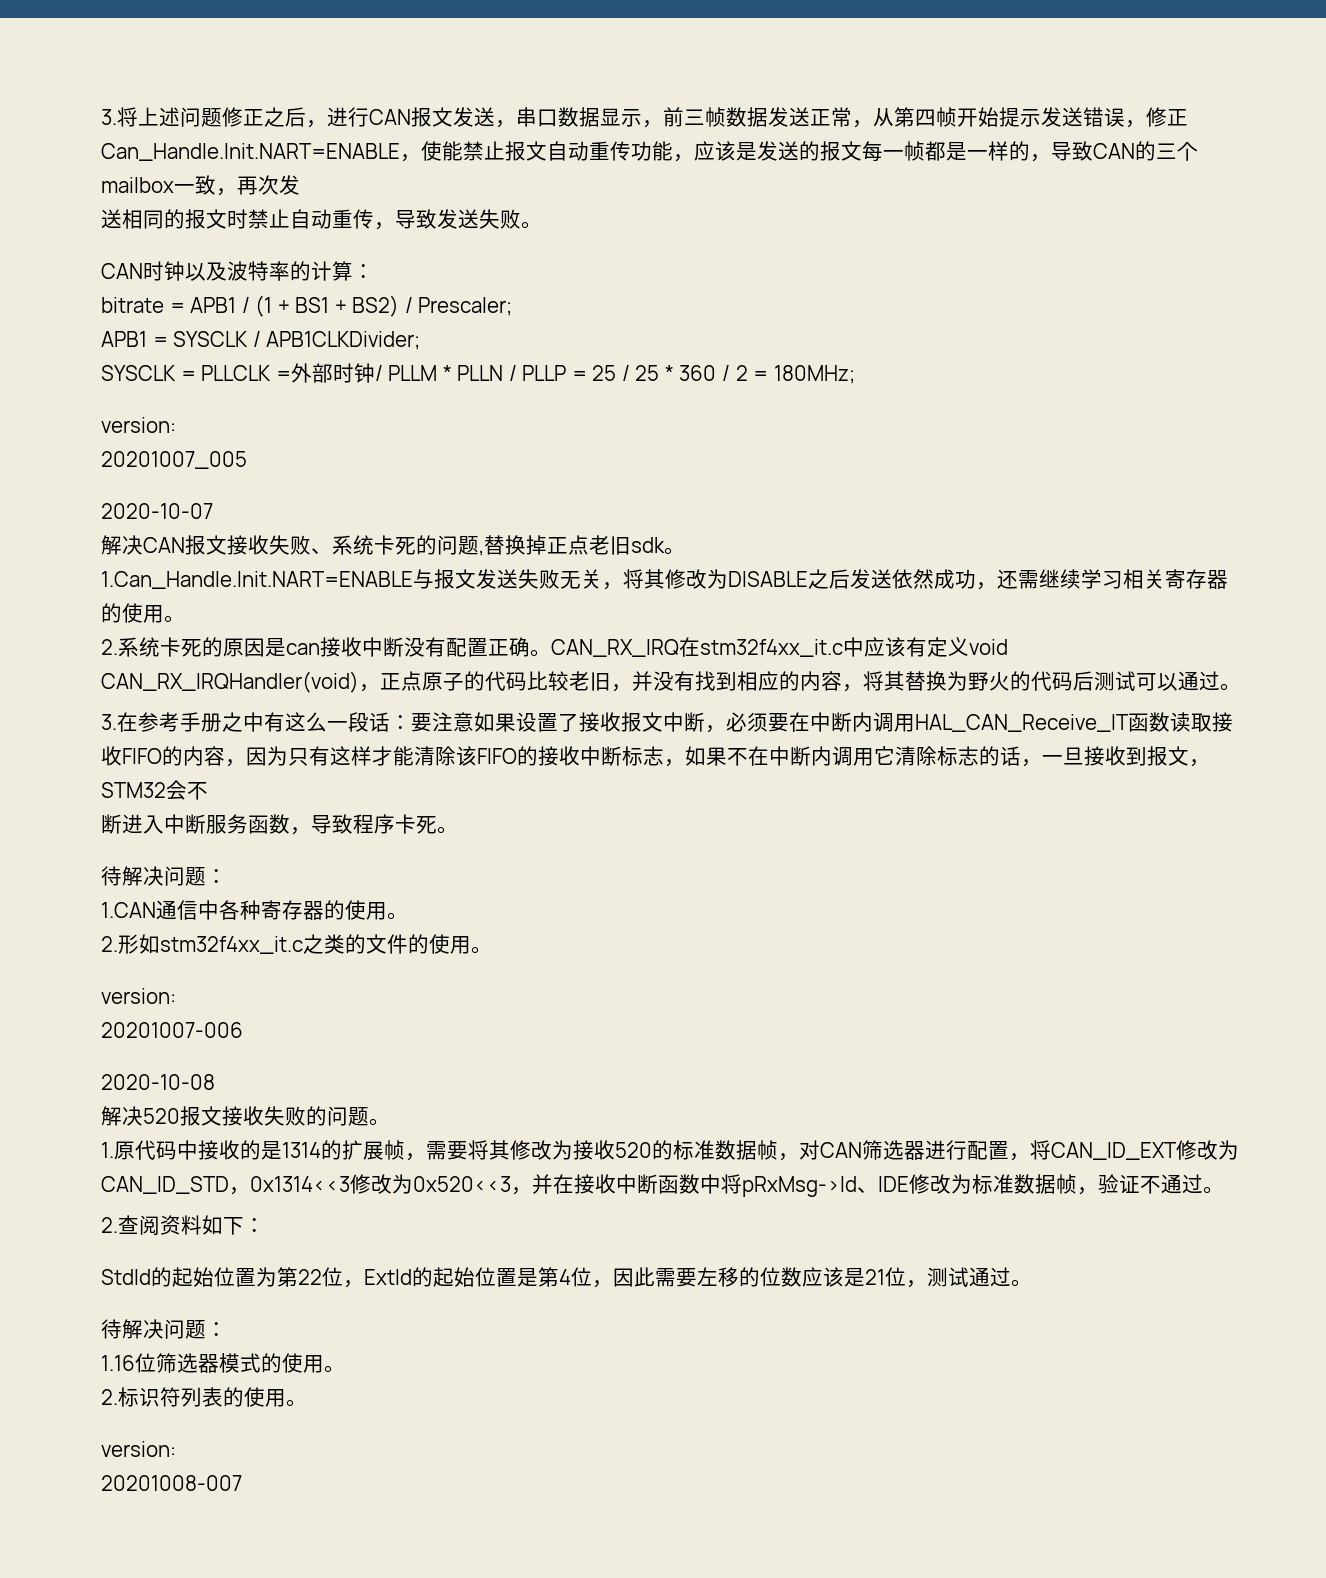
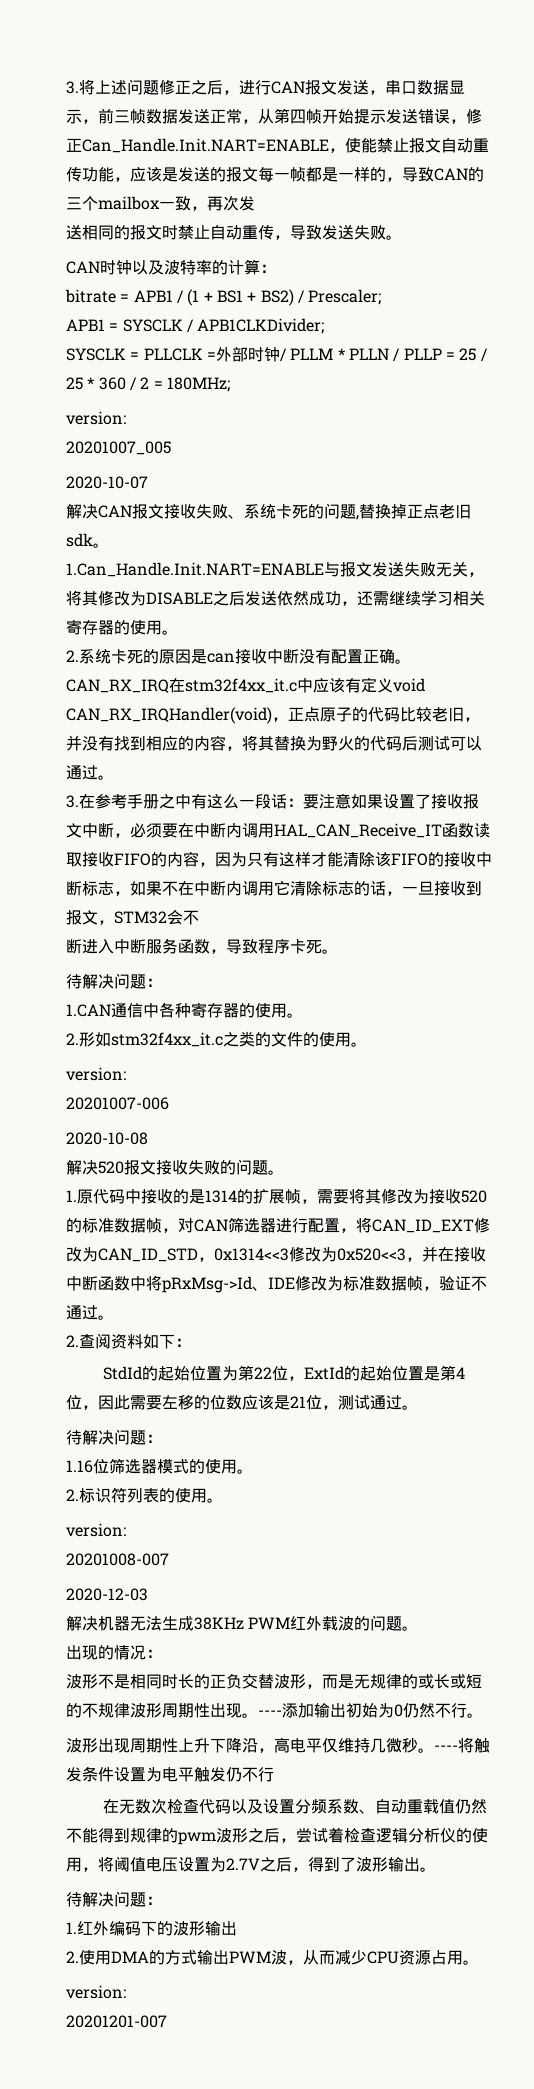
+ 2020-12-03
+ 解决机器无法生成38KHz PWM红外载波的问题。
+ 出现的情况：
+ 波形不是相同时长的正负交替波形，而是无规律的或长或短的不规律波形周期性出现。----添加输出初始为0仍然不行。
+ 波形出现周期性上升下降沿，高电平仅维持几微秒。----将触发条件设置为电平触发仍不行
+ 在无数次检查代码以及设置分频系数、自动重载值仍然不能得到规律的pwm波形之后，尝试着检查逻辑分析仪的使用，将阈值电压设置为2.7V之后，得到了波形输出。
+ 待解决问题：
+ 1.红外编码下的波形输出
+ 2.使用DMA的方式输出PWM波，从而减少CPU资源占用。
+ version:
+ 20201201-007

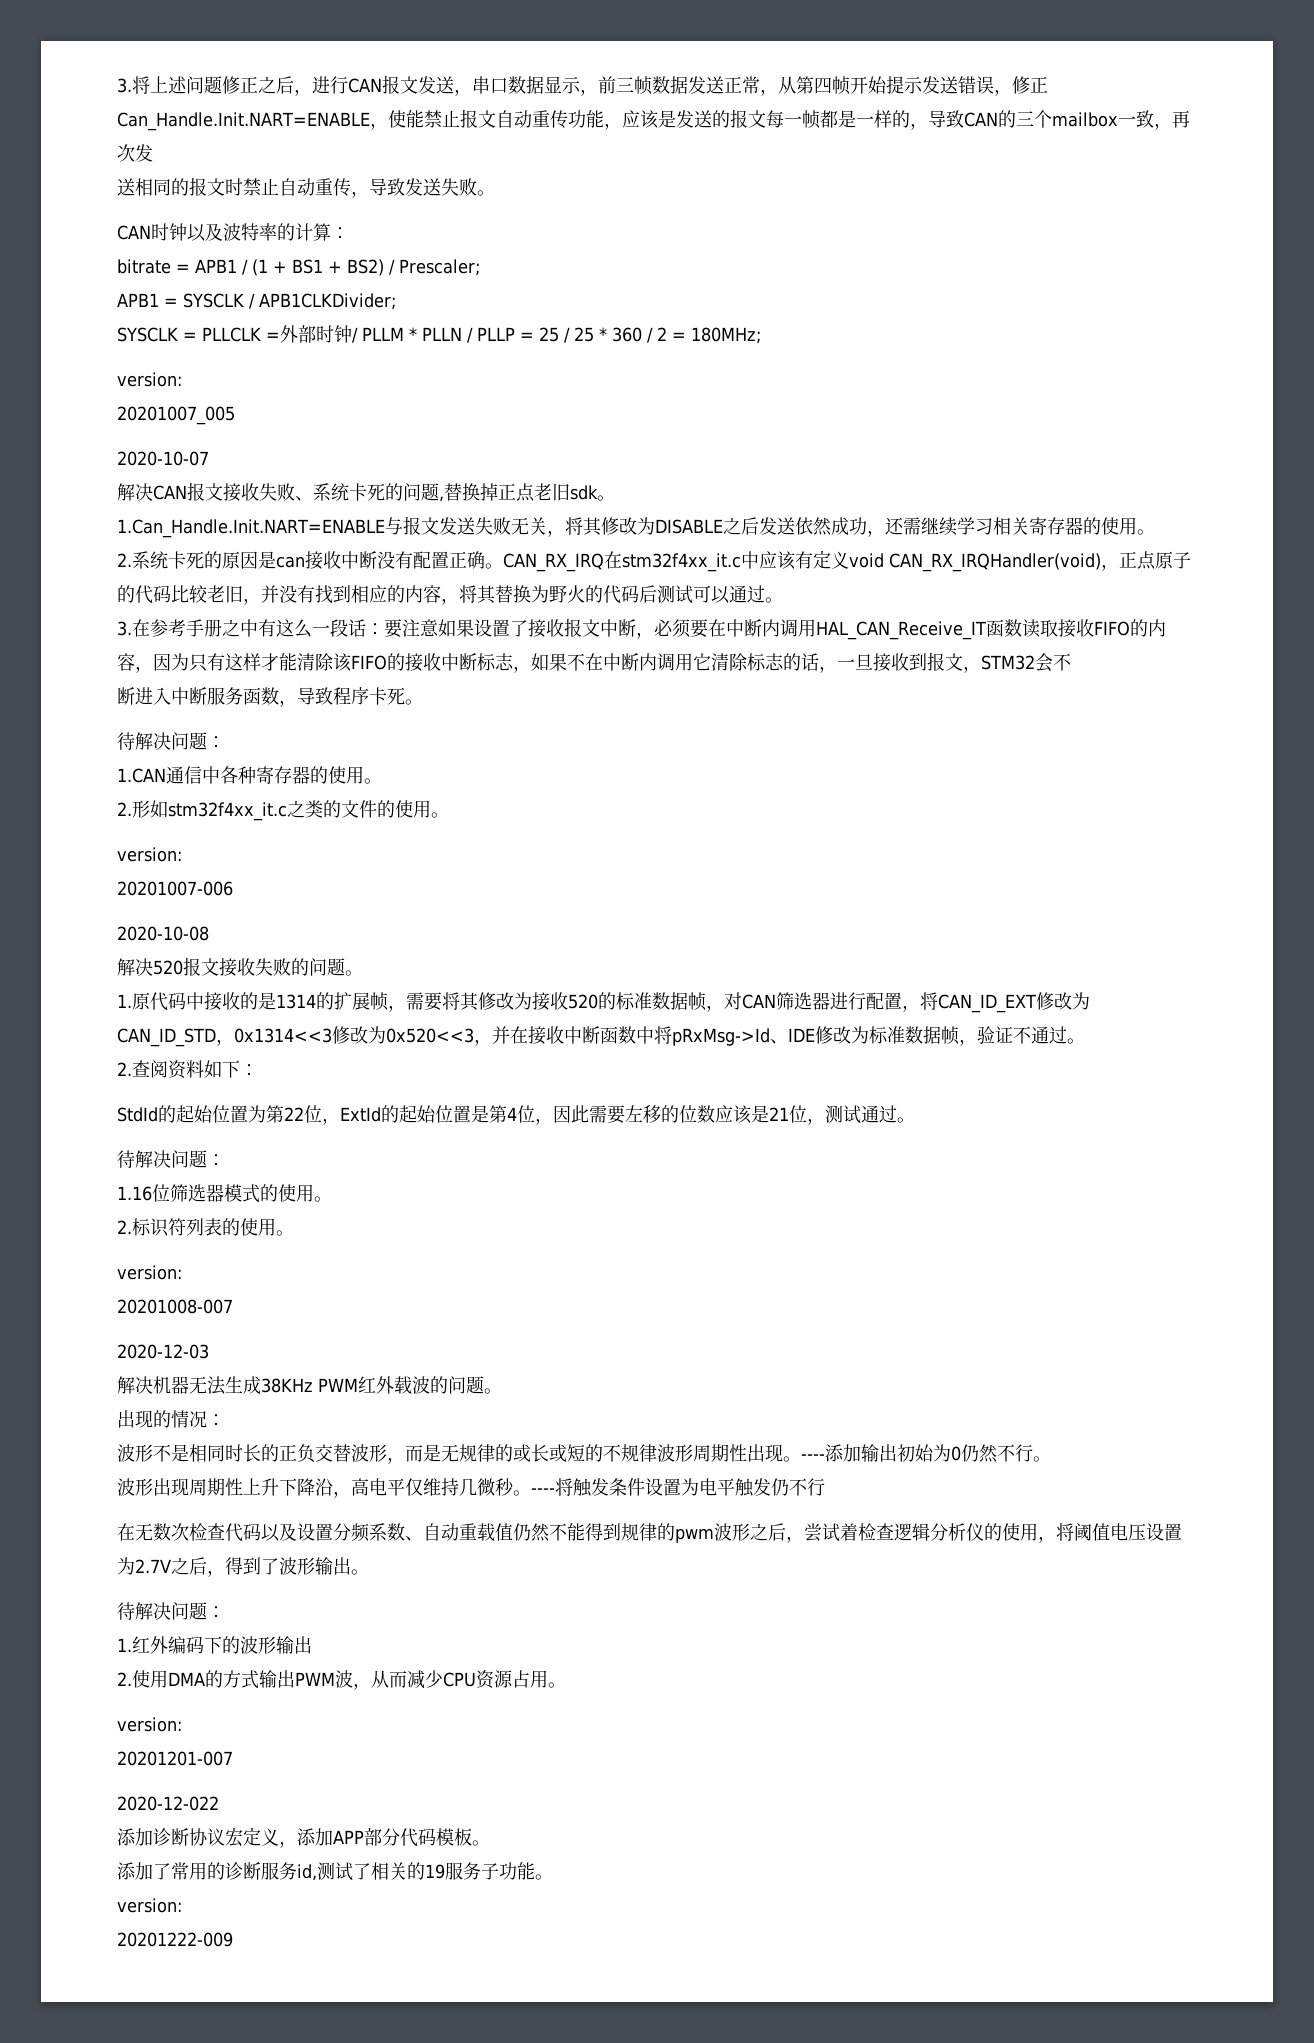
+ 2020-12-022
+ 添加诊断协议宏定义，添加APP部分代码模板。
+ 添加了常用的诊断服务id,测试了相关的19服务子功能。
+ version:
+ 20201222-009

